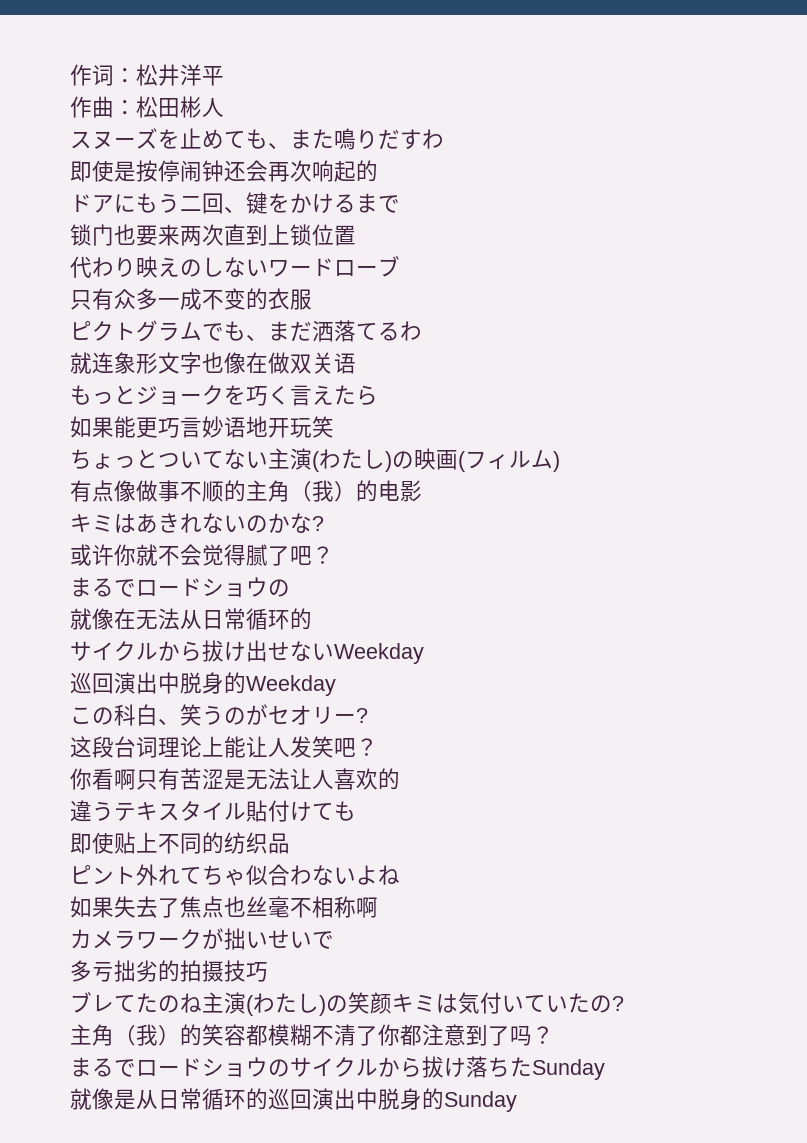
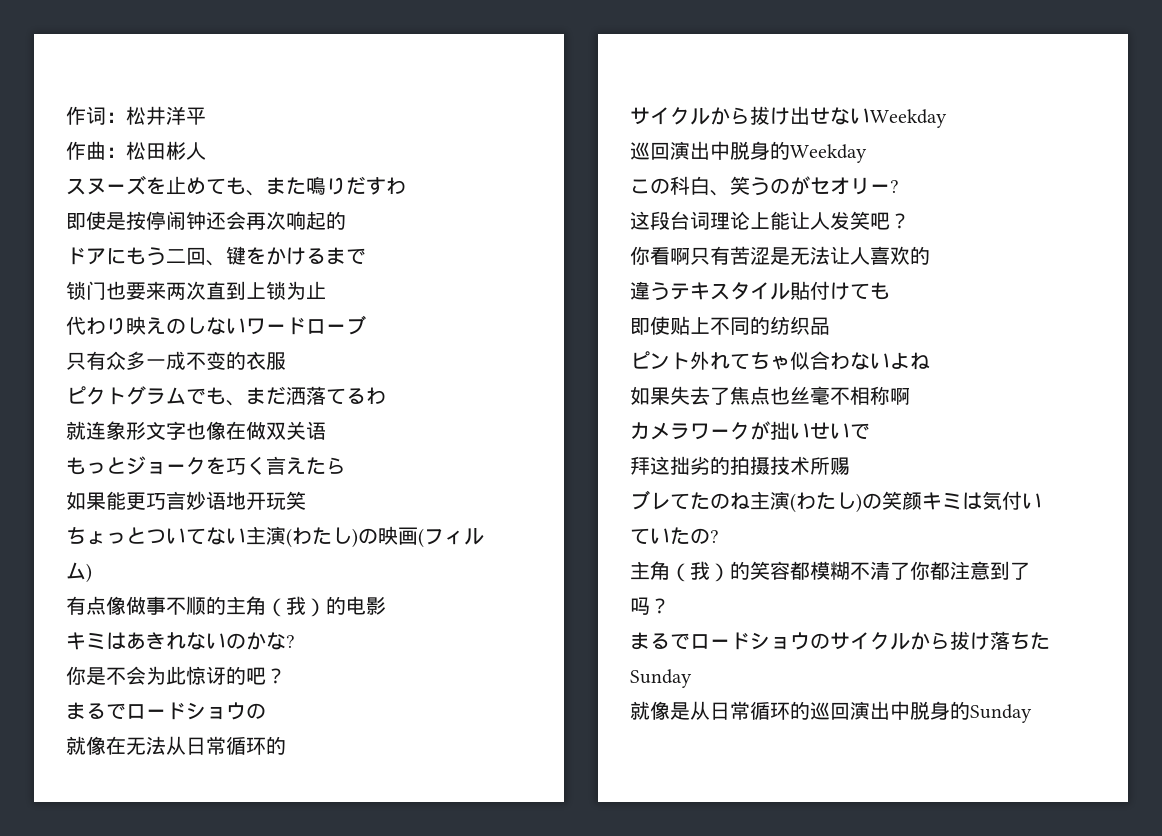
- 锁门也要来两次直到上锁位置
+ 锁门也要来两次直到上锁为止
- 或许你就不会觉得腻了吧？
+ 你是不会为此惊讶的吧？
- 多亏拙劣的拍摄技巧
+ 拜这拙劣的拍摄技术所赐

